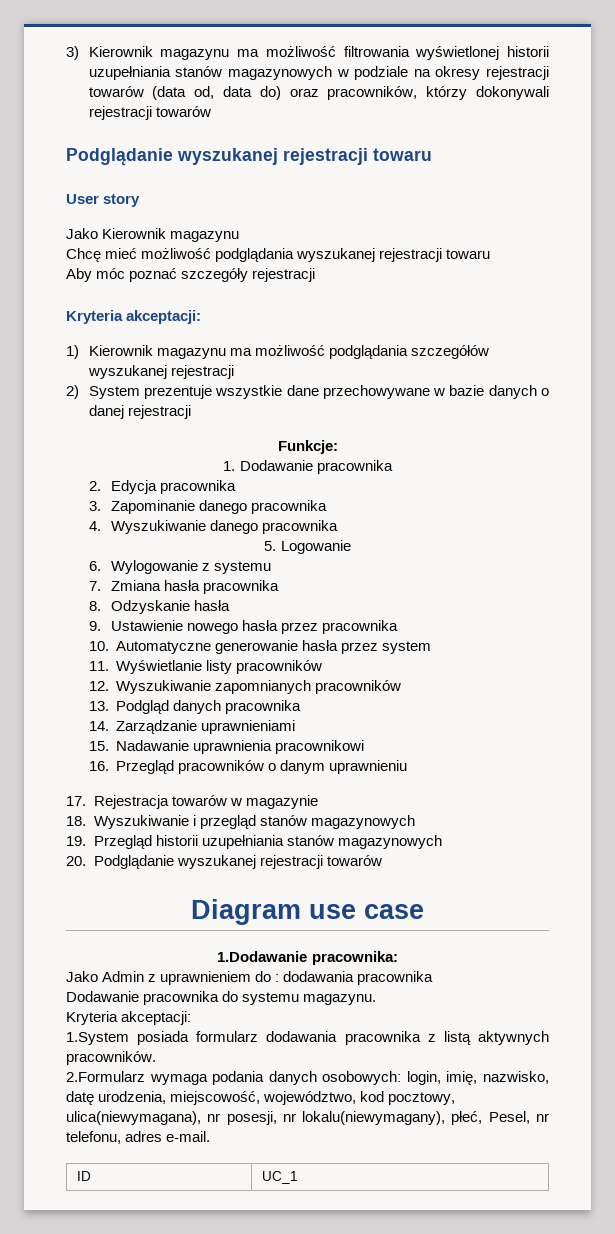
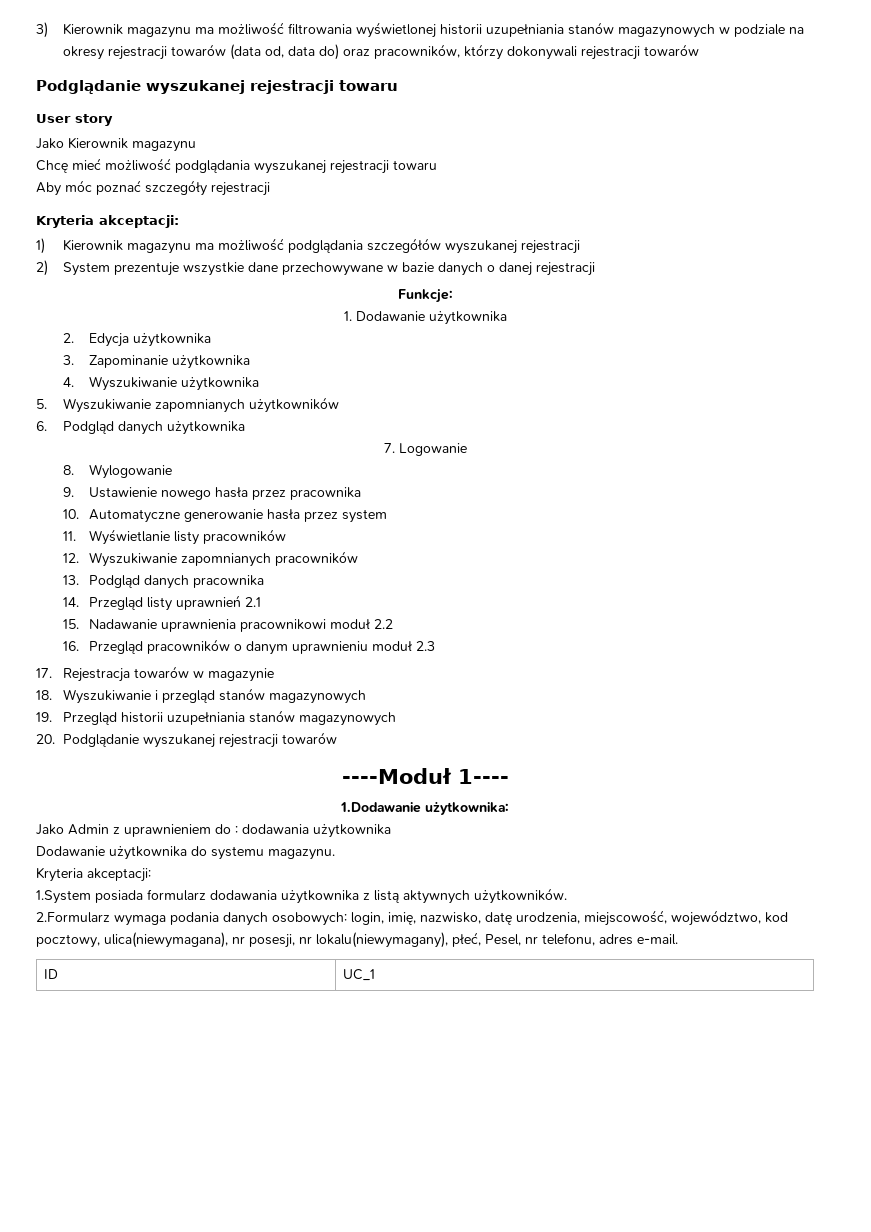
- 1. Dodawanie pracownika
+ 1. Dodawanie użytkownika
- 2. Edycja pracownika
+ 2. Edycja użytkownika
- 3. Zapominanie danego pracownika
+ 3. Zapominanie użytkownika
- 4. Wyszukiwanie danego pracownika
- 5. Logowanie
+ 4. Wyszukiwanie użytkownika
+ 5. Wyszukiwanie zapomnianych użytkowników
+ 6. Podgląd danych użytkownika
+ 7. Logowanie
- 6. Wylogowanie z systemu
- 7. Zmiana hasła pracownika
- 8. Odzyskanie hasła
+ 8. Wylogowanie
- 14. Zarządzanie uprawnieniami
+ 14. Przegląd listy uprawnień 2.1
- 15. Nadawanie uprawnienia pracownikowi
+ 15. Nadawanie uprawnienia pracownikowi moduł 2.2
- 16. Przegląd pracowników o danym uprawnieniu
+ 16. Przegląd pracowników o danym uprawnieniu moduł 2.3
- Diagram use case
+ ----Moduł 1----
- 1.Dodawanie pracownika:
+ 1.Dodawanie użytkownika:
- Jako Admin z uprawnieniem do : dodawania pracownika
- Dodawanie pracownika do systemu magazynu.
+ Jako Admin z uprawnieniem do : dodawania użytkownika
+ Dodawanie użytkownika do systemu magazynu.
- 1.System posiada formularz dodawania pracownika z listą aktywnych pracowników.
+ 1.System posiada formularz dodawania użytkownika z listą aktywnych użytkowników.

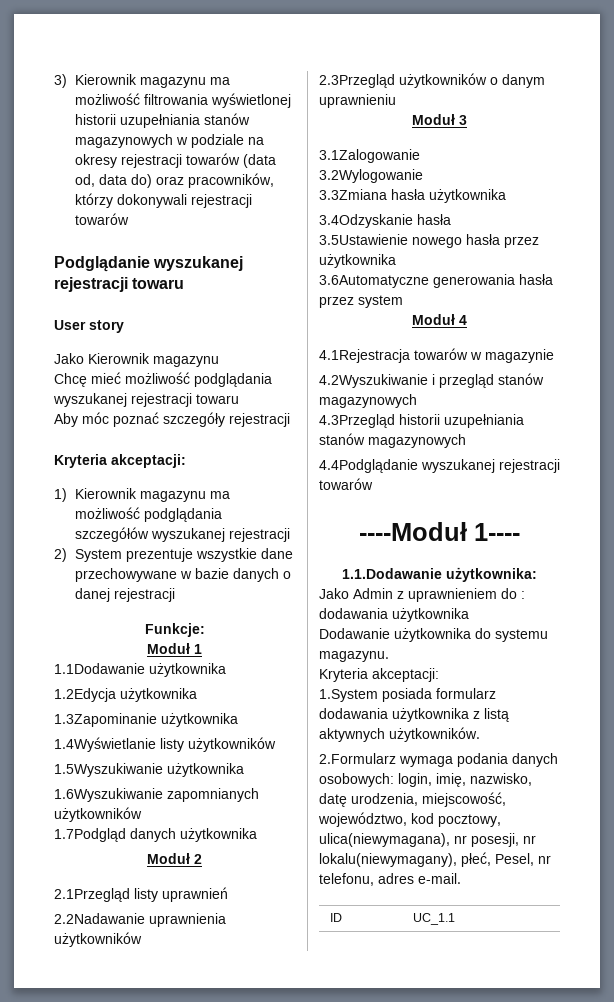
- 1. Dodawanie użytkownika
- 2. Edycja użytkownika
- 3. Zapominanie użytkownika
- 4. Wyszukiwanie użytkownika
- 5. Wyszukiwanie zapomnianych użytkowników
+ Moduł 1
+ 1.1Dodawanie użytkownika
+ 1.2Edycja użytkownika
+ 1.3Zapominanie użytkownika
+ 1.4Wyświetlanie listy użytkowników
+ 1.5Wyszukiwanie użytkownika
+ 1.6Wyszukiwanie zapomnianych użytkowników
- 6. Podgląd danych użytkownika
+ 1.7Podgląd danych użytkownika
- 7. Logowanie
- 8. Wylogowanie
- 9. Ustawienie nowego hasła przez pracownika
- 10. Automatyczne generowanie hasła przez system
- 11. Wyświetlanie listy pracowników
- 12. Wyszukiwanie zapomnianych pracowników
- 13. Podgląd danych pracownika
- 14. Przegląd listy uprawnień 2.1
- 15. Nadawanie uprawnienia pracownikowi moduł 2.2
- 16. Przegląd pracowników o danym uprawnieniu moduł 2.3
- 17. Rejestracja towarów w magazynie
+ Moduł 2
+ 2.1Przegląd listy uprawnień
+ 2.2Nadawanie uprawnienia użytkowników
+ 2.3Przegląd użytkowników o danym uprawnieniu
+ Moduł 3
+ 3.1Zalogowanie
+ 3.2Wylogowanie
+ 3.3Zmiana hasła użytkownika
+ 3.4Odzyskanie hasła
+ 3.5Ustawienie nowego hasła przez użytkownika
+ 3.6Automatyczne generowania hasła przez system
+ Moduł 4
+ 4.1Rejestracja towarów w magazynie
- 18. Wyszukiwanie i przegląd stanów magazynowych
+ 4.2Wyszukiwanie i przegląd stanów magazynowych
- 19. Przegląd historii uzupełniania stanów magazynowych
+ 4.3Przegląd historii uzupełniania stanów magazynowych
- 20. Podglądanie wyszukanej rejestracji towarów
+ 4.4Podglądanie wyszukanej rejestracji towarów
- 1.Dodawanie użytkownika:
+ 1.1.Dodawanie użytkownika:
- ID | UC_1
+ ID | UC_1.1

